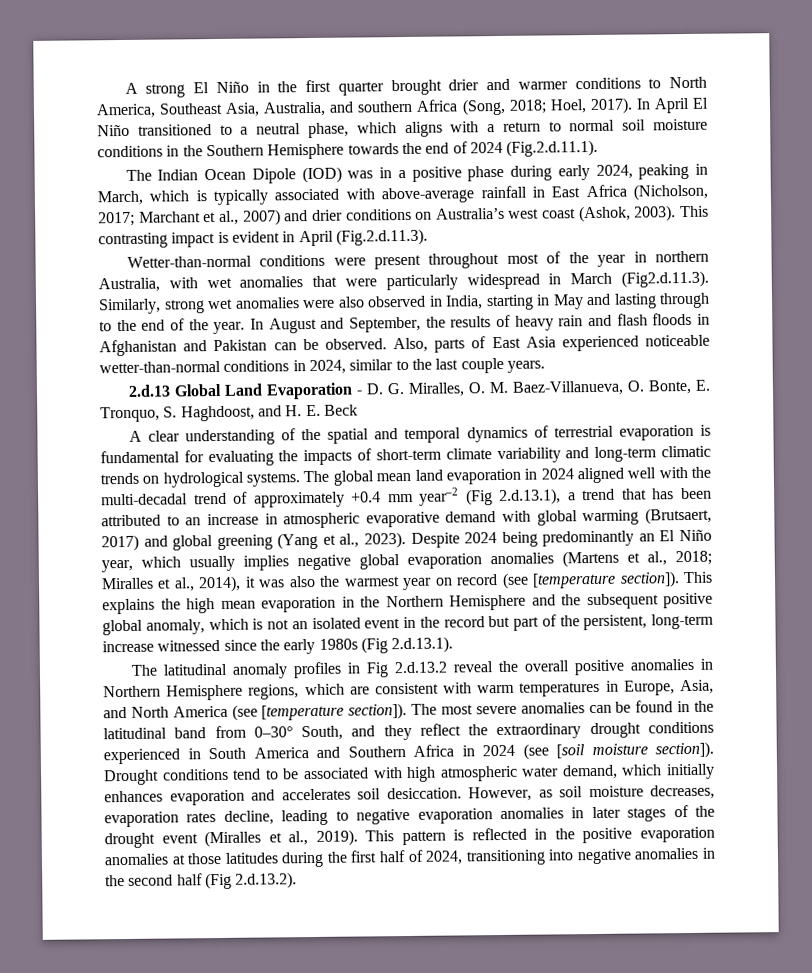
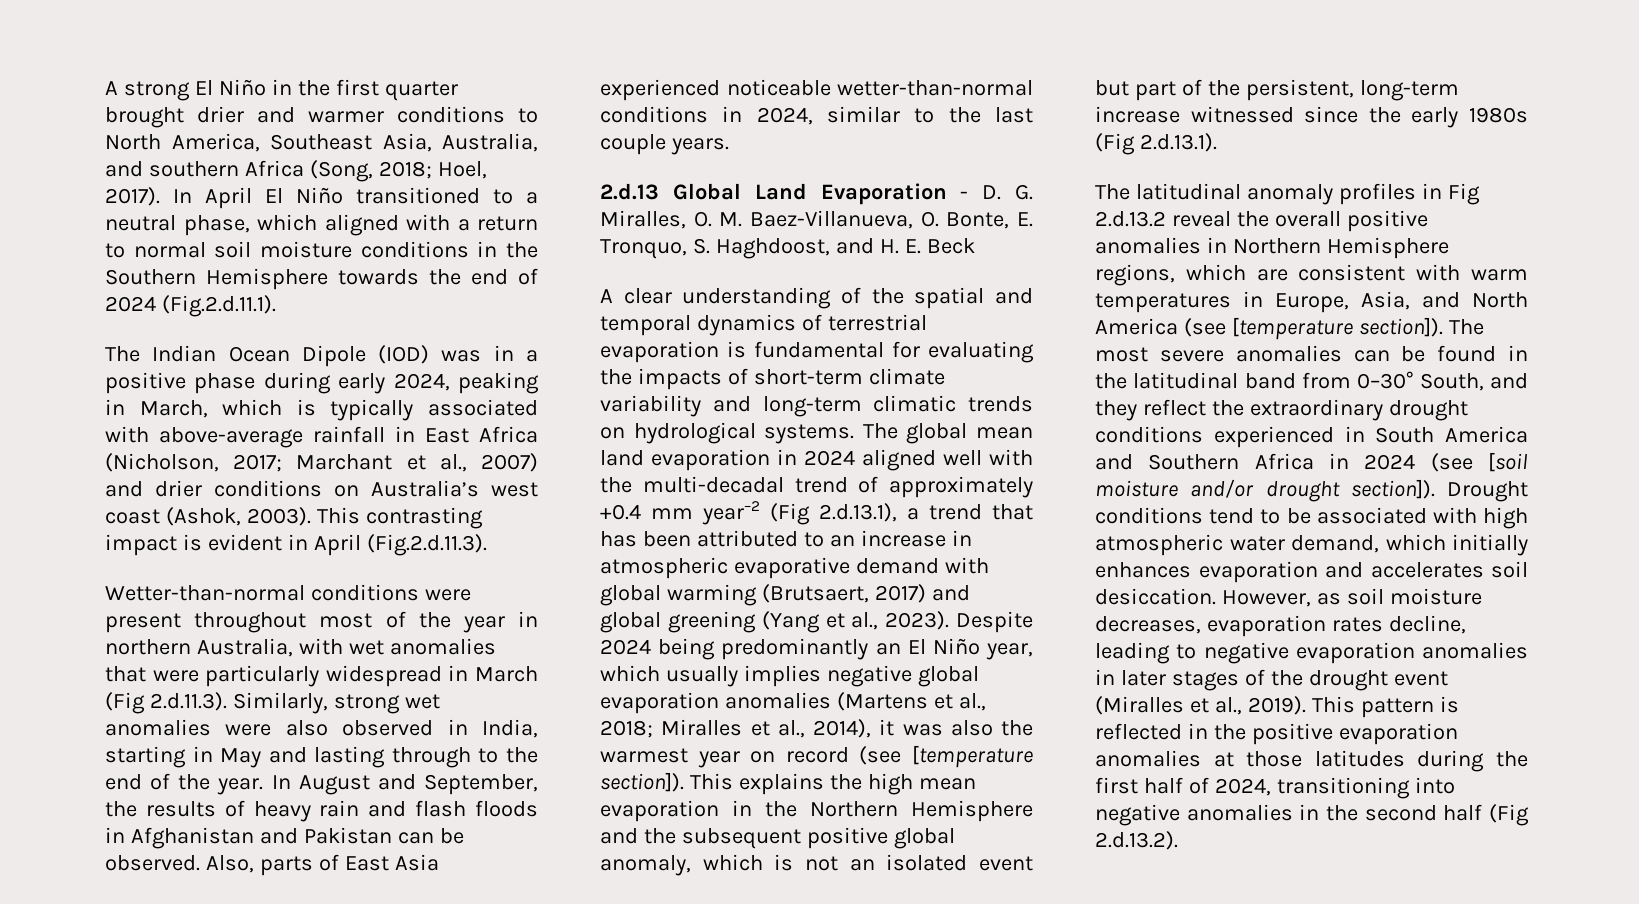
- In April El Niño transitioned to a neutral phase, which aligns with a return to normal soil moisture conditions in the Southern Hemisphere towards the end of 2024 (Fig.2.d.11.1).
+ In April El Niño transitioned to a neutral phase, which aligned with a return to normal soil moisture conditions in the Southern Hemisphere towards the end of 2024 (Fig.2.d.11.1).
- Wetter-than-normal conditions were present throughout most of the year in northern Australia, with wet anomalies that were particularly widespread in March (Fig2.d.11.3). Similarly, strong wet anomalies were also observed in India, starting in May and lasting through to the end of the year.
+ Wetter-than-normal conditions were present throughout most of the year in northern Australia, with wet anomalies that were particularly widespread in March (Fig 2.d.11.3). Similarly, strong wet anomalies were also observed in India, starting in May and lasting through to the end of the year.
- This explains the high mean evaporation in the Northern Hemisphere and the subsequent positive global anomaly, which is not an isolated event in the record but part of the persistent, long-term increase witnessed since the early 1980s (Fig 2.d.13.1).
+ This explains the high mean evaporation in the Northern Hemisphere and the subsequent positive global anomaly, which is not an isolated event but part of the persistent, long-term increase witnessed since the early 1980s (Fig 2.d.13.1).
- The most severe anomalies can be found in the latitudinal band from 0–30° South, and they reflect the extraordinary drought conditions experienced in South America and Southern Africa in 2024 (see [soil moisture section]).
+ The most severe anomalies can be found in the latitudinal band from 0–30° South, and they reflect the extraordinary drought conditions experienced in South America and Southern Africa in 2024 (see [soil moisture and/or drought section]).

